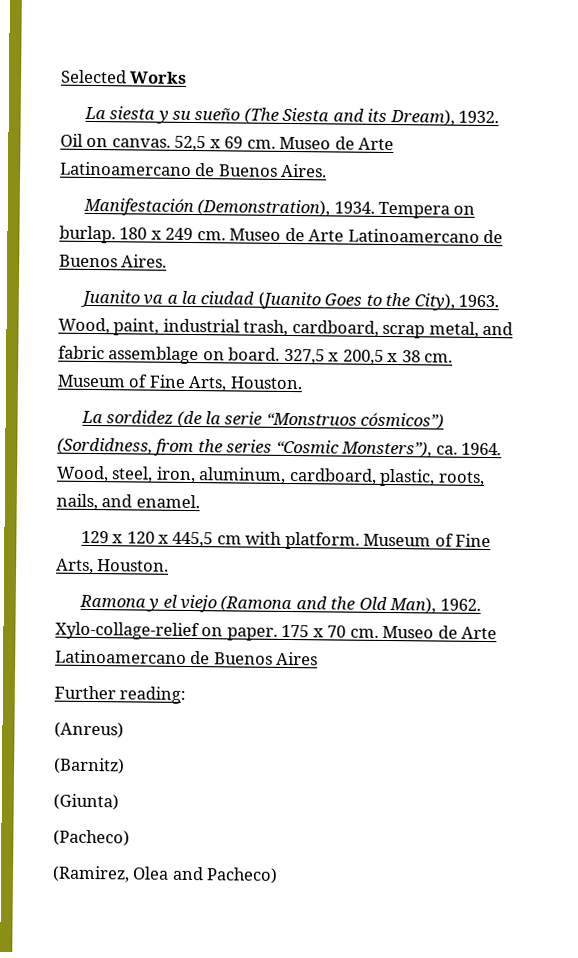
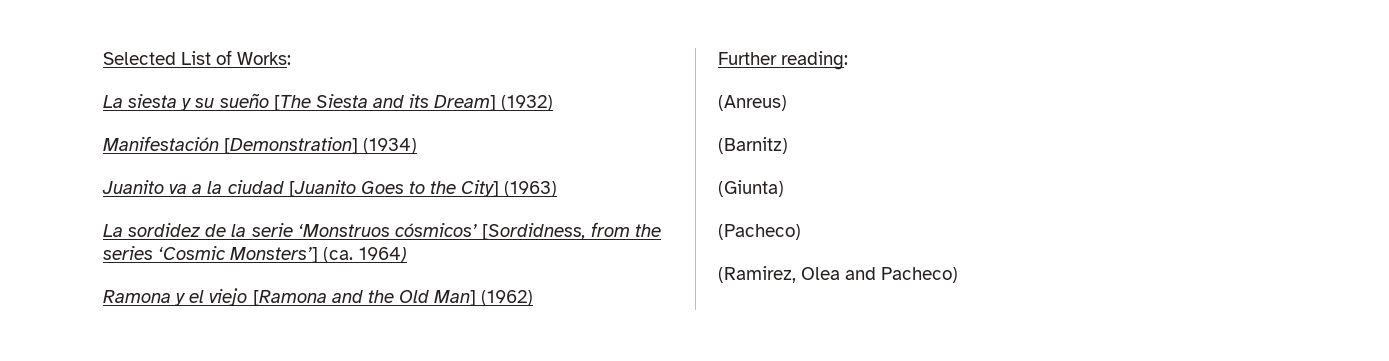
- Selected Works
+ Selected List of Works:
- La siesta y su sueño (The Siesta and its Dream), 1932. Oil on canvas. 52,5 x 69 cm. Museo de Arte Latinoamercano de Buenos Aires.
- Manifestación (Demonstration), 1934. Tempera on burlap. 180 x 249 cm. Museo de Arte Latinoamercano de Buenos Aires.
+ La siesta y su sueño [The Siesta and its Dream] (1932)
+ Manifestación [Demonstration] (1934)
- Juanito va a la ciudad (Juanito Goes to the City), 1963. Wood, paint, industrial trash, cardboard, scrap metal, and fabric assemblage on board. 327,5 x 200,5 x 38 cm. Museum of Fine Arts, Houston.
+ Juanito va a la ciudad [Juanito Goes to the City] (1963)
- La sordidez (de la serie “Monstruos cósmicos”) (Sordidness, from the series “Cosmic Monsters”), ca. 1964. Wood, steel, iron, aluminum, cardboard, plastic, roots, nails, and enamel.
- 129 x 120 x 445,5 cm with platform. Museum of Fine Arts, Houston.
+ La sordidez de la serie ‘Monstruos cósmicos’ [Sordidness, from the series ‘Cosmic Monsters’] (ca. 1964)
- Ramona y el viejo (Ramona and the Old Man), 1962. Xylo-collage-relief on paper. 175 x 70 cm. Museo de Arte Latinoamercano de Buenos Aires
+ Ramona y el viejo [Ramona and the Old Man] (1962)

